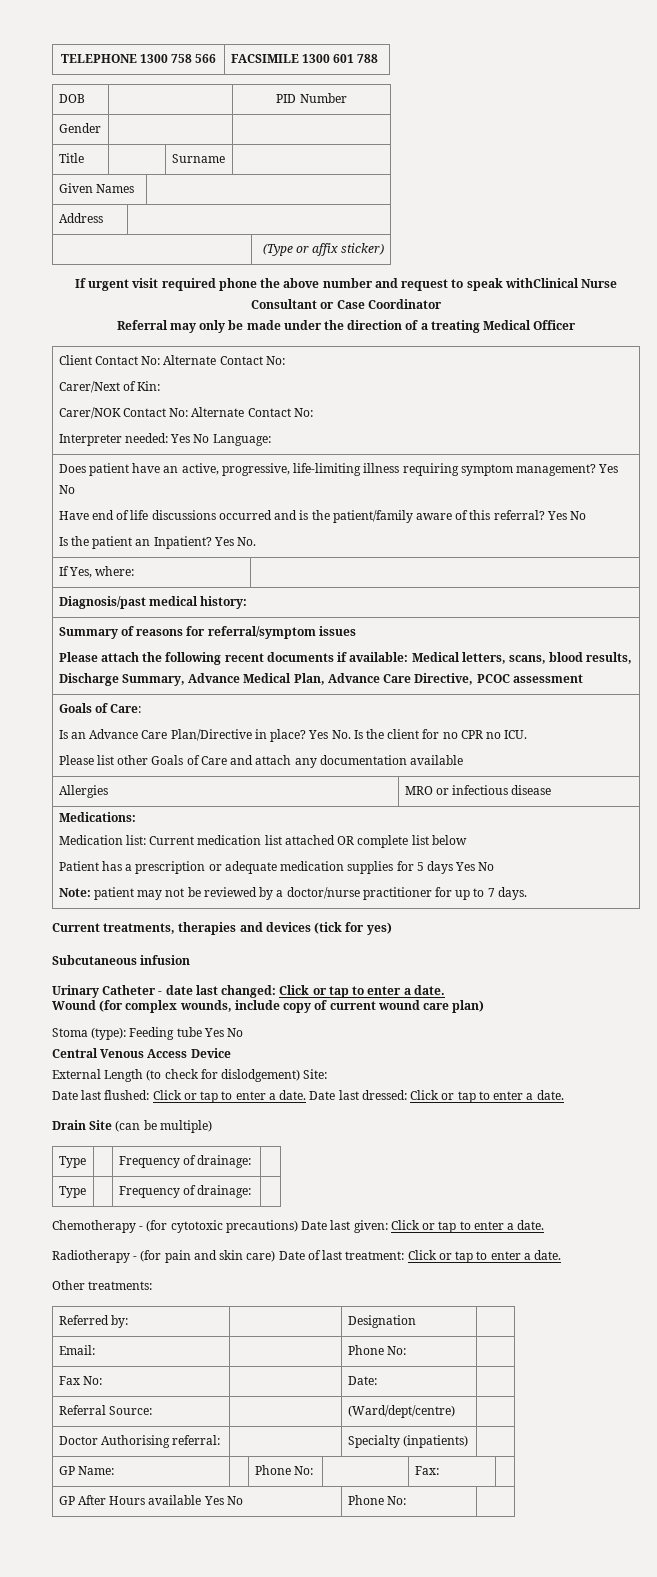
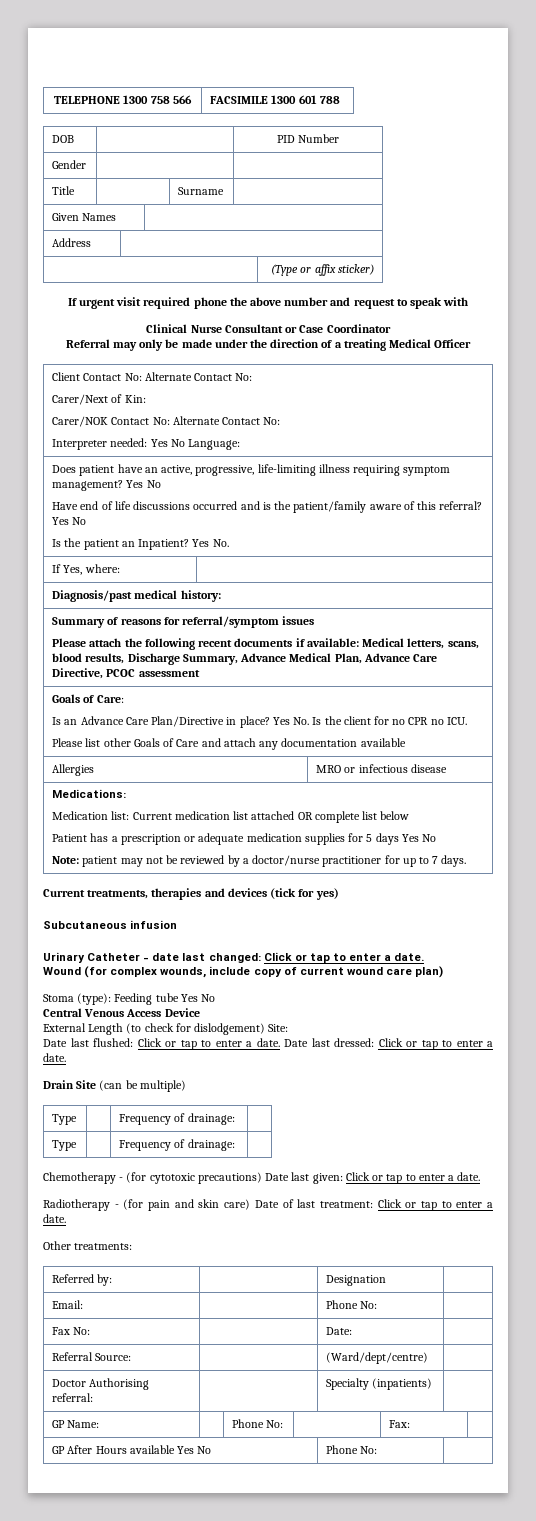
- If urgent visit required phone the above number and request to speak withClinical Nurse Consultant or Case Coordinator
+ If urgent visit required phone the above number and request to speak with
+ Clinical Nurse Consultant or Case Coordinator

